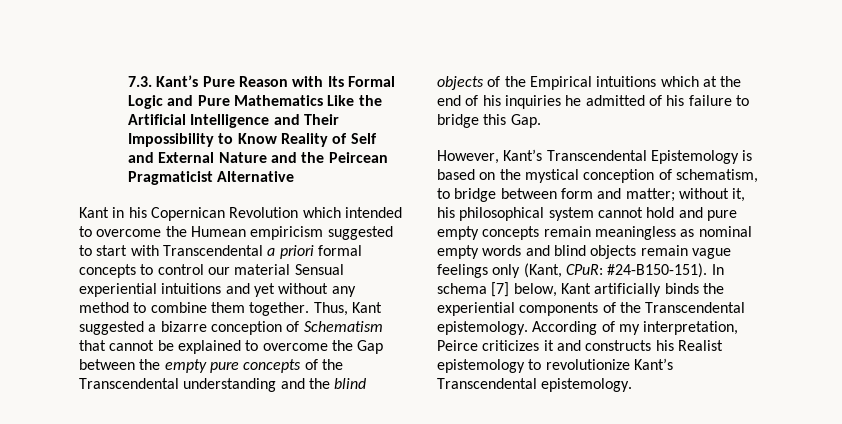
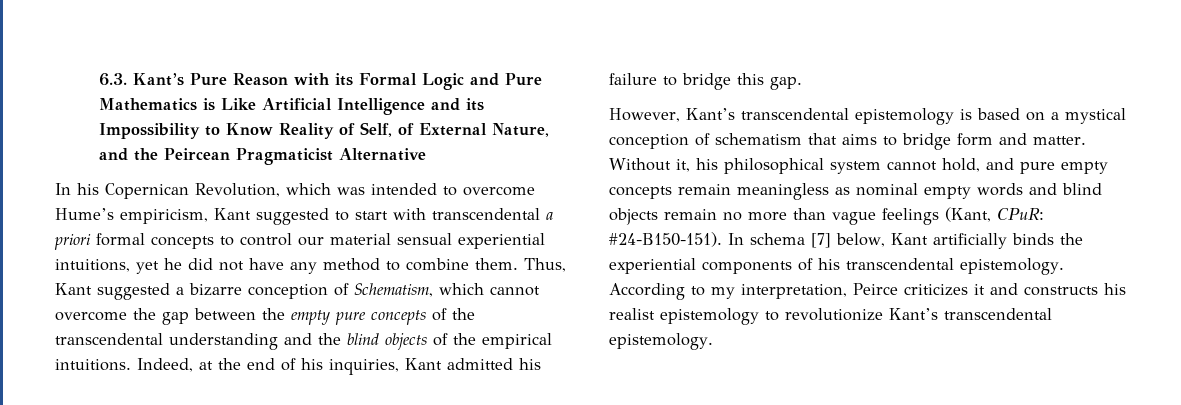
- 7.3. Kant’s Pure Reason with Its Formal Logic and Pure Mathematics Like the Artificial Intelligence and Their Impossibility to Know Reality of Self and External Nature and the Peircean Pragmaticist Alternative
+ 6.3. Kant’s Pure Reason with its Formal Logic and Pure Mathematics is Like Artificial Intelligence and its Impossibility to Know Reality of Self, of External Nature, and the Peircean Pragmaticist Alternative
- Kant in his Copernican Revolution which intended to overcome the Humean empiricism suggested to start with Transcendental a priori formal concepts to control our material Sensual experiential intuitions and yet without any method to combine them together.
+ In his Copernican Revolution, which was intended to overcome Hume’s empiricism, Kant suggested to start with transcendental a priori formal concepts to control our material sensual experiential intuitions, yet he did not have any method to combine them.
- Thus, Kant suggested a bizarre conception of Schematism that cannot be explained to overcome the Gap between the empty pure concepts of the Transcendental understanding and the blind objects of the Empirical intuitions which at the end of his inquiries he admitted of his failure to bridge this Gap.
+ Thus, Kant suggested a bizarre conception of Schematism, which cannot overcome the gap between the empty pure concepts of the transcendental understanding and the blind objects of the empirical intuitions. Indeed, at the end of his inquiries, Kant admitted his failure to bridge this gap.
- However, Kant’s Transcendental Epistemology is based on the mystical conception of schematism, to bridge between form and matter; without it, his philosophical system cannot hold and pure empty concepts remain meaningless as nominal empty words and blind objects remain vague feelings only (Kant, CPuR: #24-B150-151).
+ However, Kant’s transcendental epistemology is based on a mystical conception of schematism that aims to bridge form and matter. Without it, his philosophical system cannot hold, and pure empty concepts remain meaningless as nominal empty words and blind objects remain no more than vague feelings (Kant, CPuR: #24-B150-151).
- In schema [7] below, Kant artificially binds the experiential components of the Transcendental epistemology.
+ In schema [7] below, Kant artificially binds the experiential components of his transcendental epistemology.
- According of my interpretation, Peirce criticizes it and constructs his Realist epistemology to revolutionize Kant’s Transcendental epistemology.
+ According to my interpretation, Peirce criticizes it and constructs his realist epistemology to revolutionize Kant’s transcendental epistemology.

